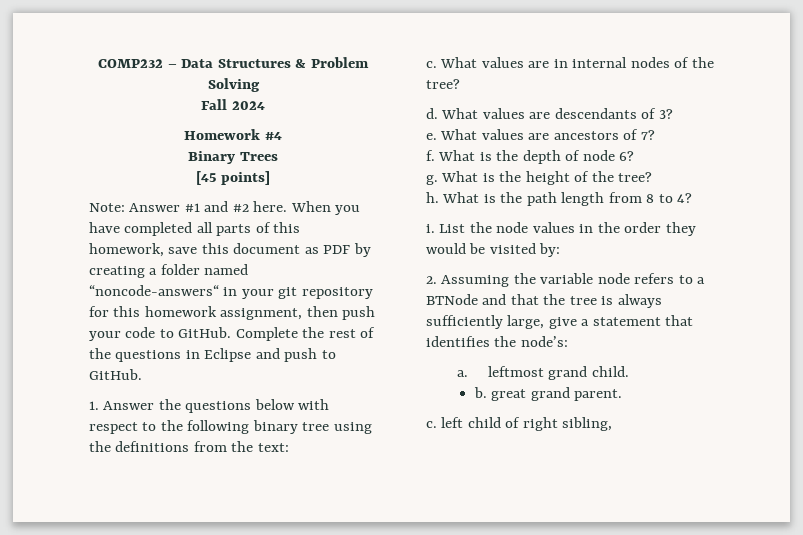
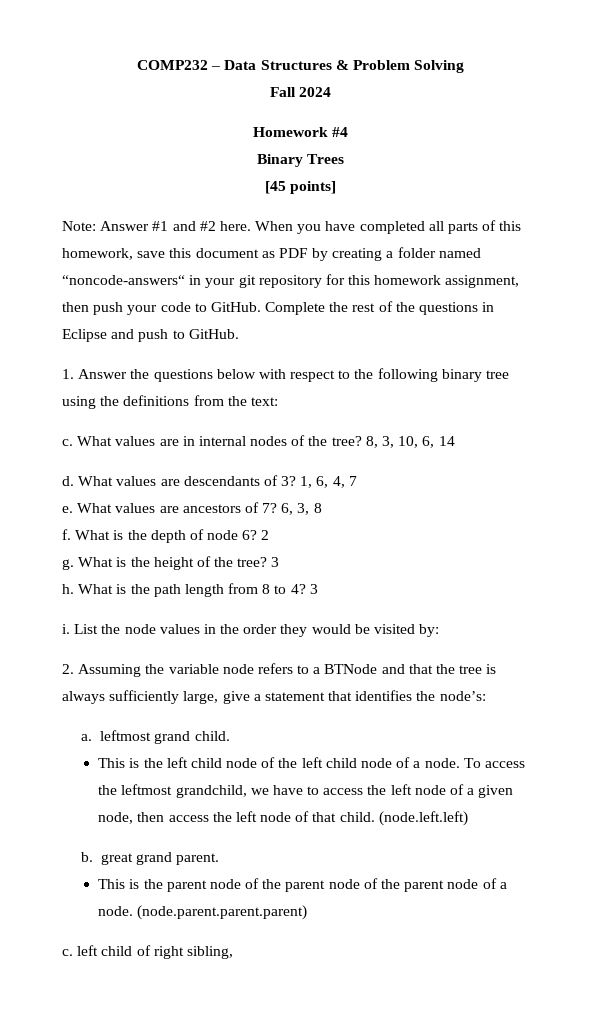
+ 8, 3, 10, 6, 14
+ 1, 6, 4, 7
+ 6, 3, 8
+ 2
- What is the height of the tree?
+ What is the height of the tree? 3
- What is the path length from 8 to 4?
+ What is the path length from 8 to 4? 3
+ This is the left child node of the left child node of a node. To access the leftmost grandchild, we have to access the left node of a given node, then access the left node of that child. (node.left.left)
  b. great grand parent.
+ This is the parent node of the parent node of the parent node of a node. (node.parent.parent.parent)

